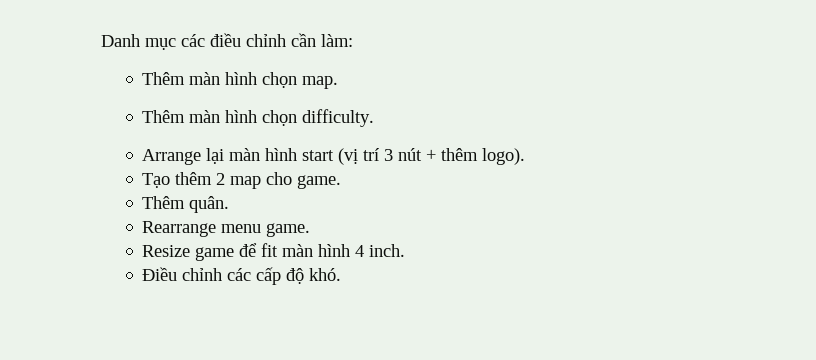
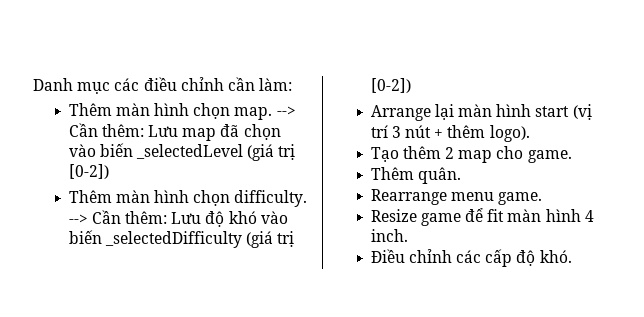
+ --> Cần thêm: Lưu map đã chọn vào biến _selectedLevel (giá trị [0-2])
+ --> Cần thêm: Lưu độ khó vào biến _selectedDifficulty (giá trị [0-2])

